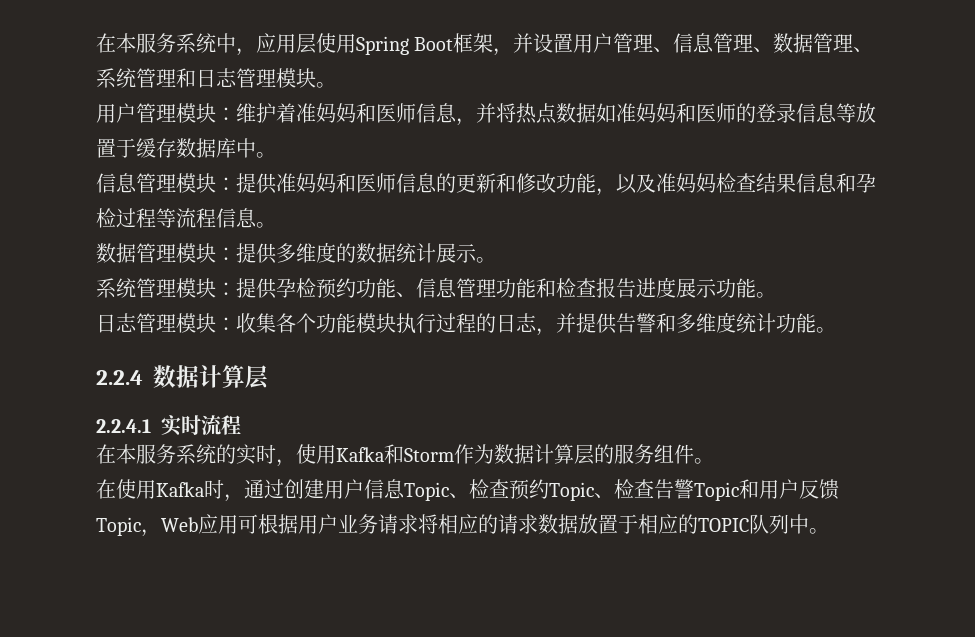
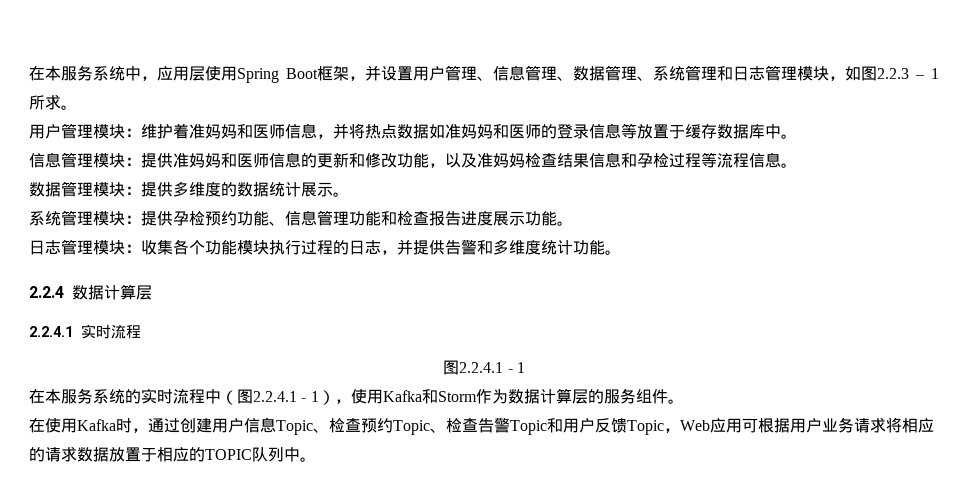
- 在本服务系统中，应用层使用Spring Boot框架，并设置用户管理、信息管理、数据管理、系统管理和日志管理模块。
+ 在本服务系统中，应用层使用Spring Boot框架，并设置用户管理、信息管理、数据管理、系统管理和日志管理模块，如图2.2.3 – 1所求。
  2.2.4.1实时流程
+ 图2.2.4.1 - 1
- 在本服务系统的实时，使用Kafka和Storm作为数据计算层的服务组件。
+ 在本服务系统的实时流程中（图2.2.4.1 - 1），使用Kafka和Storm作为数据计算层的服务组件。

